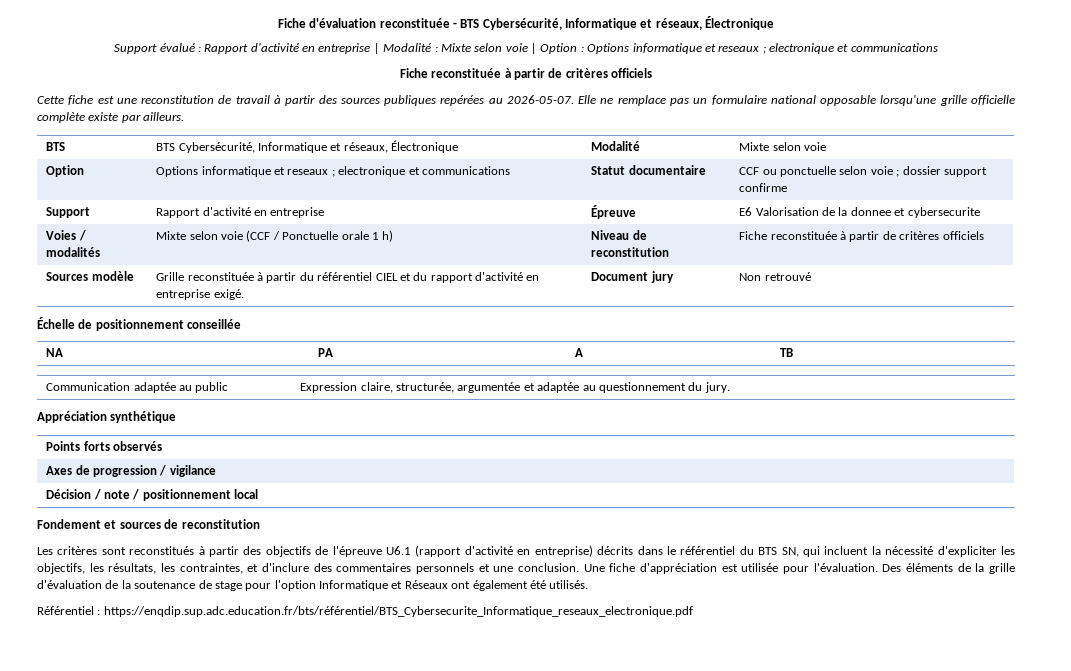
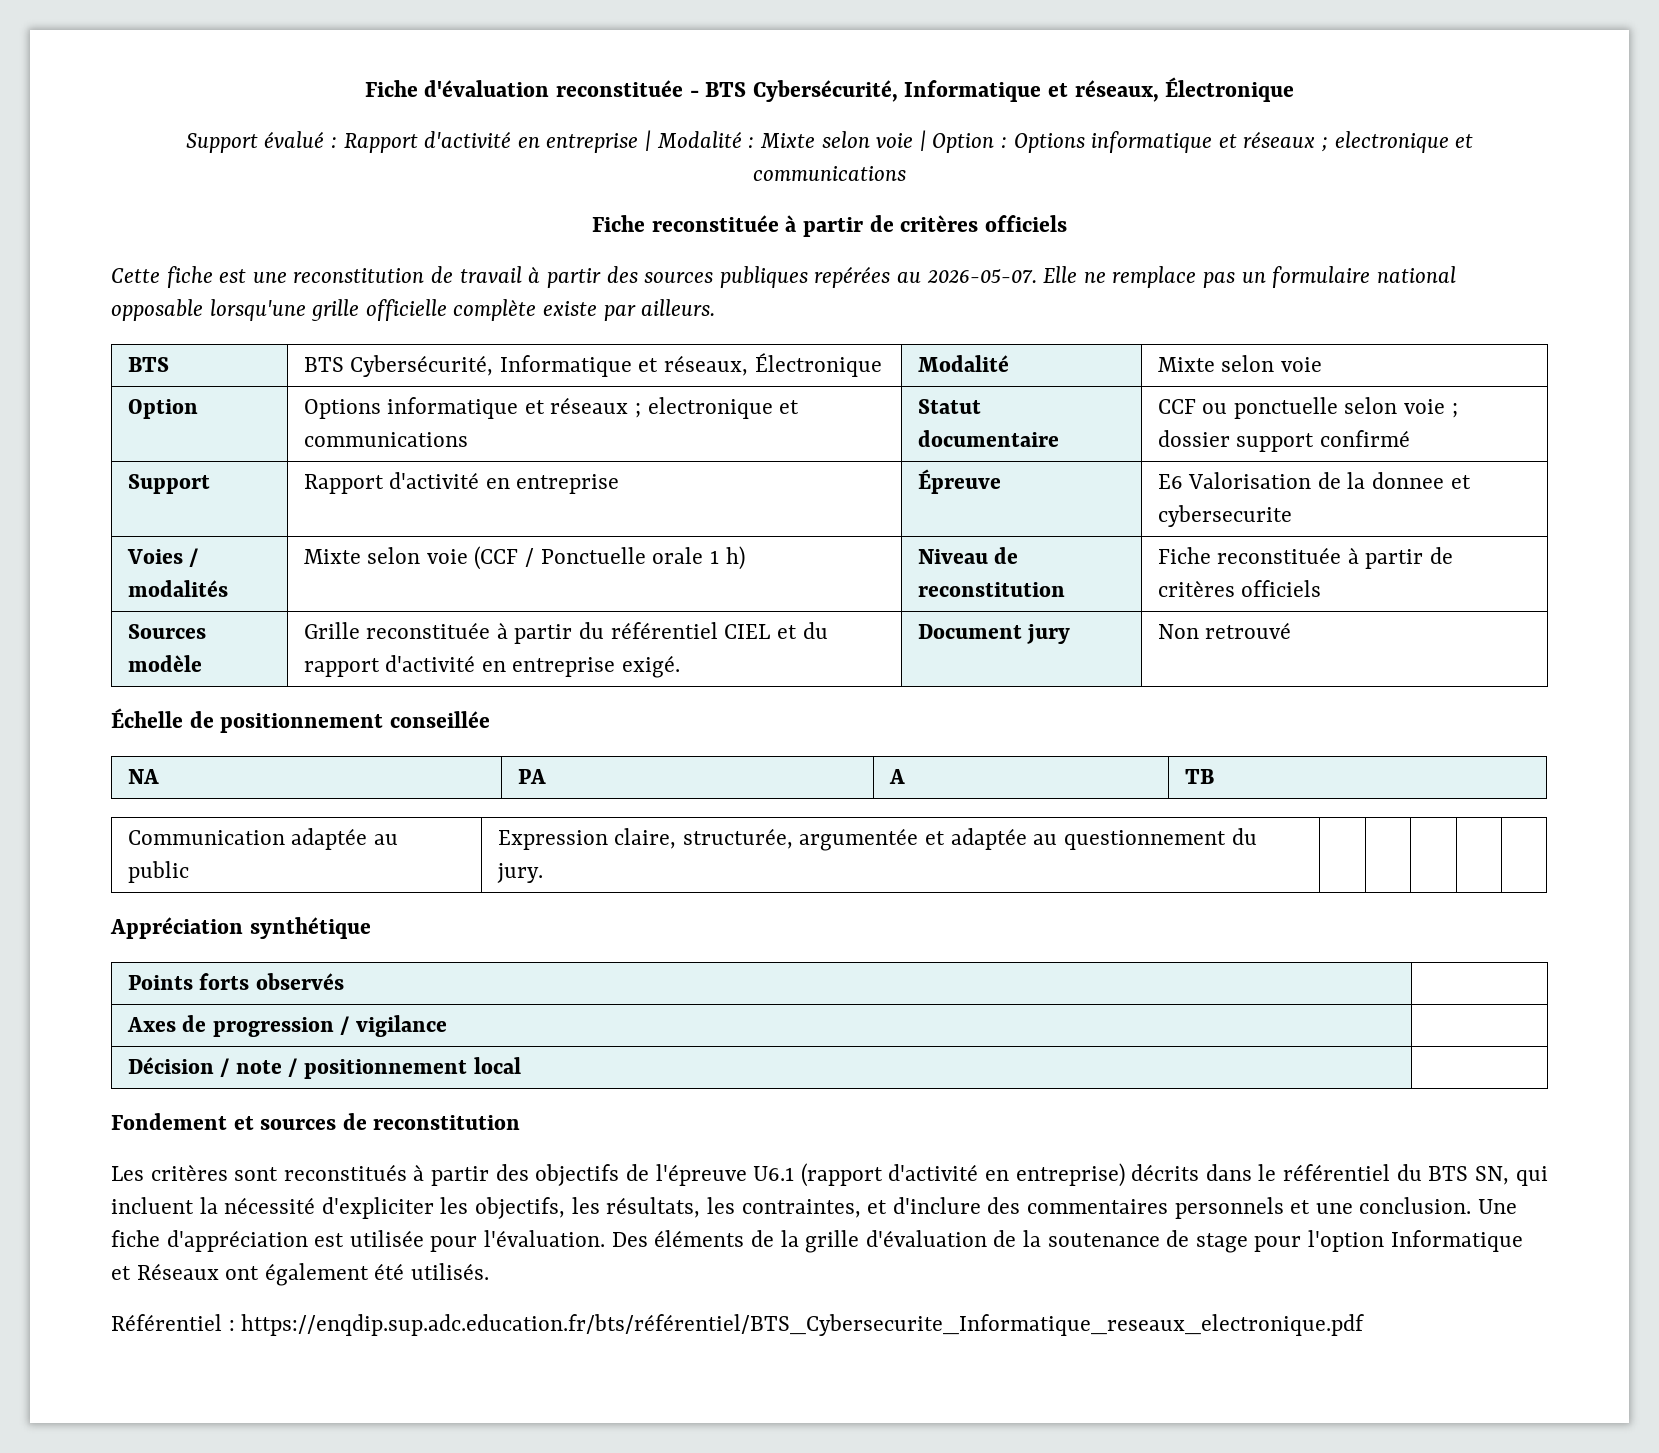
- Support évalué : Rapport d'activité en entreprise | Modalité : Mixte selon voie | Option : Options informatique et reseaux ; electronique et communications
+ Support évalué : Rapport d'activité en entreprise | Modalité : Mixte selon voie | Option : Options informatique et réseaux ; electronique et communications
- Option | Options informatique et reseaux ; electronique et communications | Statut documentaire | CCF ou ponctuelle selon voie ; dossier support confirme
+ Option | Options informatique et réseaux ; electronique et communications | Statut documentaire | CCF ou ponctuelle selon voie ; dossier support confirmé

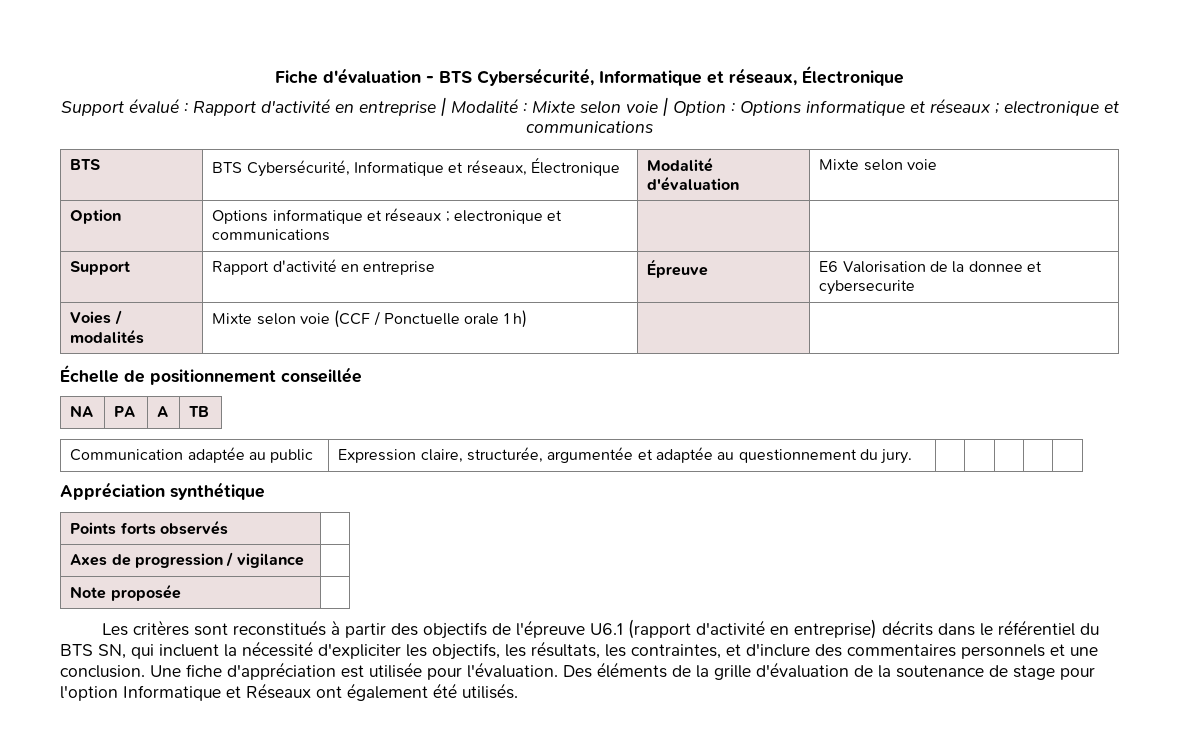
- Fiche d'évaluation reconstituée - BTS Cybersécurité, Informatique et réseaux, Électronique
+ Fiche d'évaluation - BTS Cybersécurité, Informatique et réseaux, Électronique
  Support évalué : Rapport d'activité en entreprise | Modalité : Mixte selon voie | Option : Options informatique et réseaux ; electronique et communications
- Fiche reconstituée à partir de critères officiels
- Cette fiche est une reconstitution de travail à partir des sources publiques repérées au 2026-05-07. Elle ne remplace pas un formulaire national opposable lorsqu'une grille officielle complète existe par ailleurs.
- BTS | BTS Cybersécurité, Informatique et réseaux, Électronique | Modalité | Mixte selon voie
+ BTS | BTS Cybersécurité, Informatique et réseaux, Électronique | Modalité d'évaluation | Mixte selon voie
- Option | Options informatique et réseaux ; electronique et communications | Statut documentaire | CCF ou ponctuelle selon voie ; dossier support confirmé
+ Option | Options informatique et réseaux ; electronique et communications | |
- Voies / modalités | Mixte selon voie (CCF / Ponctuelle orale 1 h) | Niveau de reconstitution | Fiche reconstituée à partir de critères officiels
- Sources modèle | Grille reconstituée à partir du référentiel CIEL et du rapport d'activité en entreprise exigé. | Document jury | Non retrouvé
+ Voies / modalités | Mixte selon voie (CCF / Ponctuelle orale 1 h) | |
- Décision / note / positionnement local |
- Fondement et sources de reconstitution
+ Note proposée |
- Référentiel : https://enqdip.sup.adc.education.fr/bts/référentiel/BTS_Cybersecurite_Informatique_reseaux_electronique.pdf

